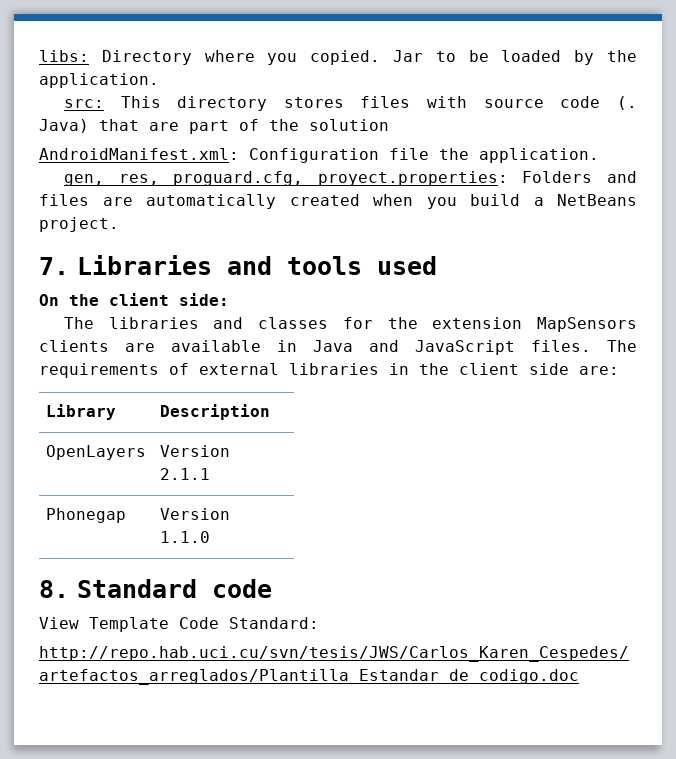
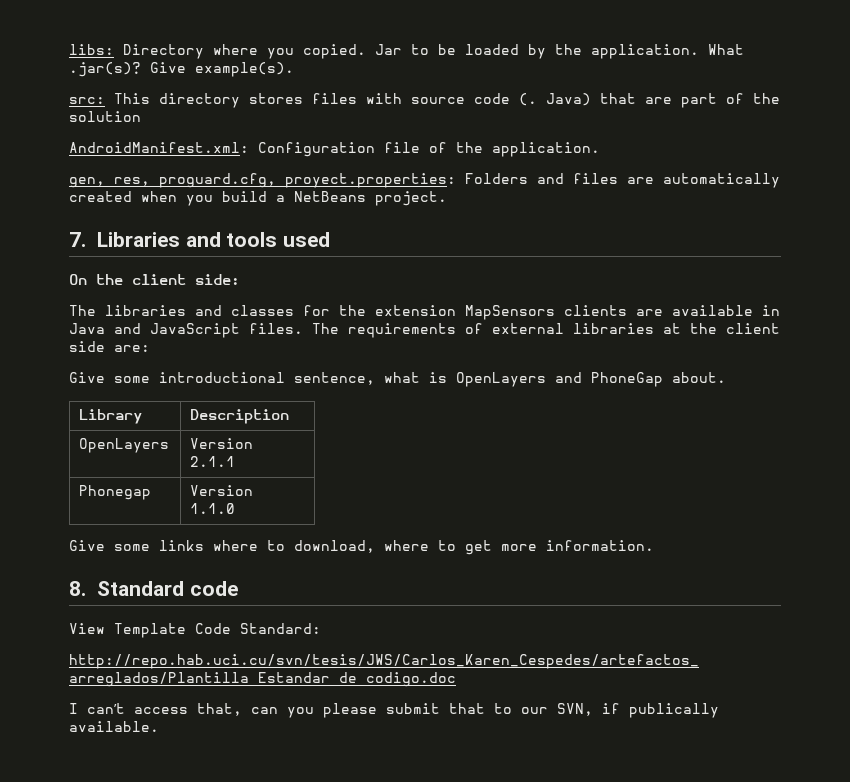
+ What .jar(s)? Give example(s).
- AndroidManifest.xml: Configuration file the application.
+ AndroidManifest.xml: Configuration file of the application.
- The requirements of external libraries in the client side are:
+ The requirements of external libraries at the client side are:
+ Give some introductional sentence, what is OpenLayers and PhoneGap about.
+ Give some links where to download, where to get more information.
+ I can’t access that, can you please submit that to our SVN, if publically available.

